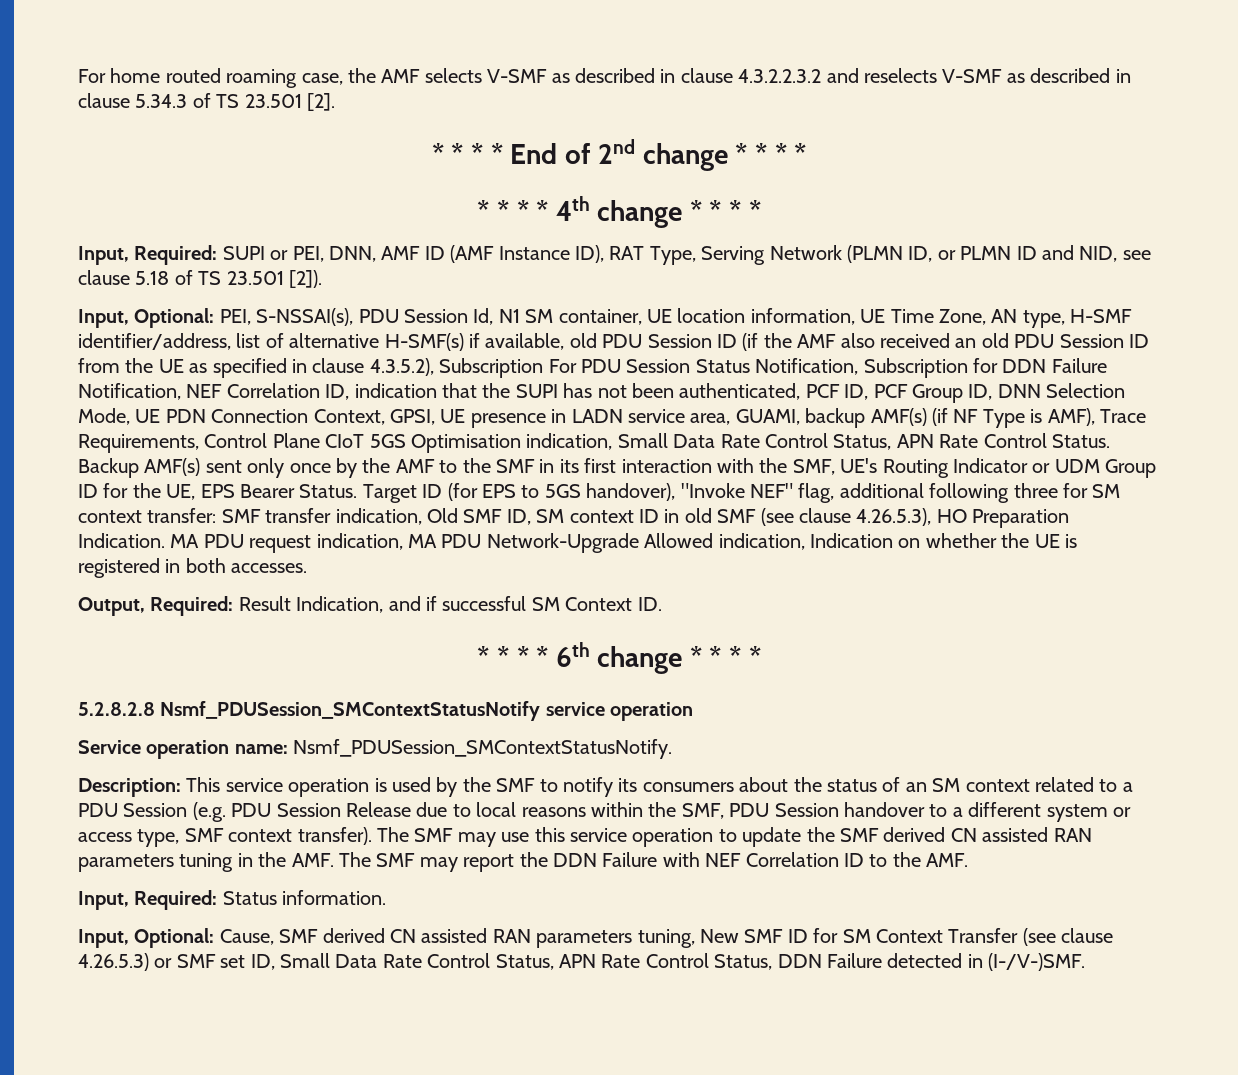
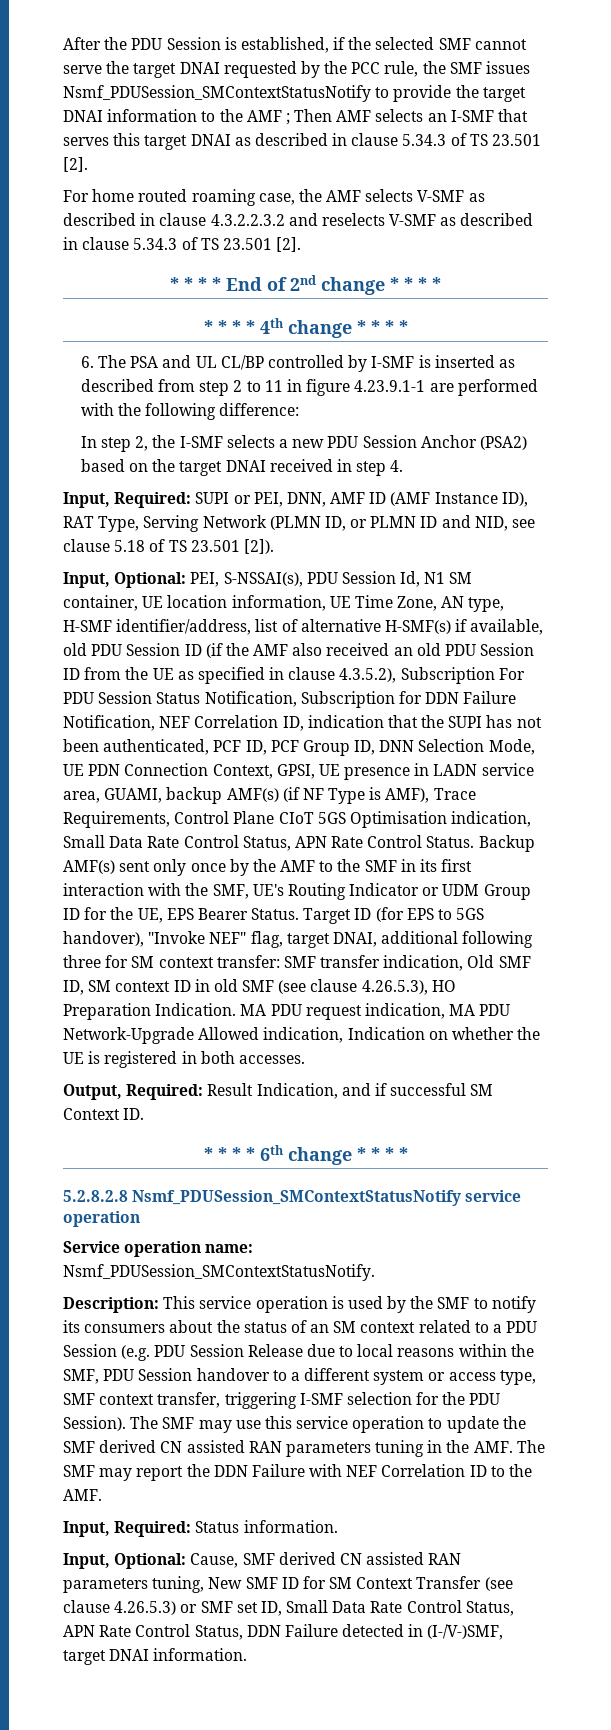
+ After the PDU Session is established, if the selected SMF cannot serve the target DNAI requested by the PCC rule, the SMF issues Nsmf_PDUSession_SMContextStatusNotify to provide the target DNAI information to the AMF ; Then AMF selects an I-SMF that serves this target DNAI as described in clause 5.34.3 of TS 23.501 [2].
+ 6. The PSA and UL CL/BP controlled by I-SMF is inserted as described from step 2 to 11 in figure 4.23.9.1-1 are performed with the following difference:
+ In step 2, the I-SMF selects a new PDU Session Anchor (PSA2) based on the target DNAI received in step 4.
- Target ID (for EPS to 5GS handover), "Invoke NEF" flag, additional following three for SM context transfer: SMF transfer indication, Old SMF ID, SM context ID in old SMF (see clause 4.26.5.3), HO Preparation Indication.
+ Target ID (for EPS to 5GS handover), "Invoke NEF" flag, target DNAI, additional following three for SM context transfer: SMF transfer indication, Old SMF ID, SM context ID in old SMF (see clause 4.26.5.3), HO Preparation Indication.
- Description: This service operation is used by the SMF to notify its consumers about the status of an SM context related to a PDU Session (e.g. PDU Session Release due to local reasons within the SMF, PDU Session handover to a different system or access type, SMF context transfer).
+ Description: This service operation is used by the SMF to notify its consumers about the status of an SM context related to a PDU Session (e.g. PDU Session Release due to local reasons within the SMF, PDU Session handover to a different system or access type, SMF context transfer, triggering I-SMF selection for the PDU Session).
- Input, Optional: Cause, SMF derived CN assisted RAN parameters tuning, New SMF ID for SM Context Transfer (see clause 4.26.5.3) or SMF set ID, Small Data Rate Control Status, APN Rate Control Status, DDN Failure detected in (I-/V-)SMF.
+ Input, Optional: Cause, SMF derived CN assisted RAN parameters tuning, New SMF ID for SM Context Transfer (see clause 4.26.5.3) or SMF set ID, Small Data Rate Control Status, APN Rate Control Status, DDN Failure detected in (I-/V-)SMF, target DNAI information.

